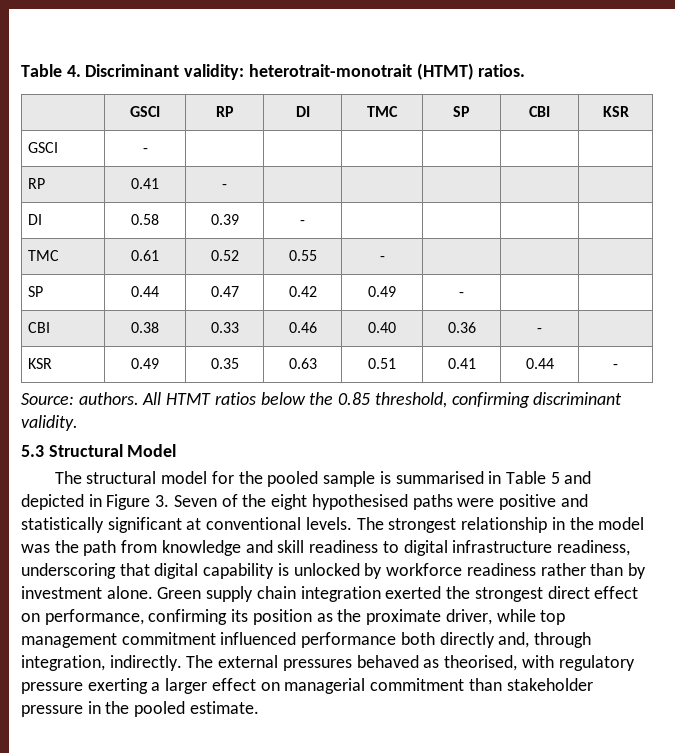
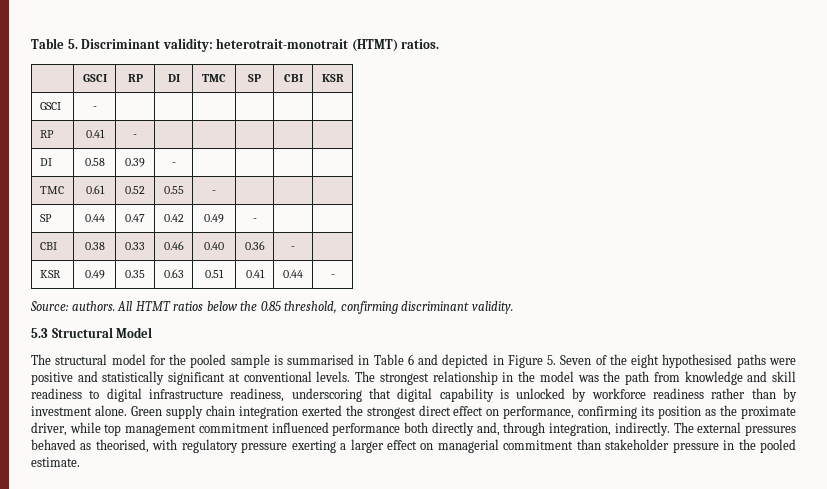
- Table 4. Discriminant validity: heterotrait-monotrait (HTMT) ratios.
+ Table 5. Discriminant validity: heterotrait-monotrait (HTMT) ratios.
- The structural model for the pooled sample is summarised in Table 5 and depicted in Figure 3. Seven of the eight hypothesised paths were positive and statistically significant at conventional levels.
+ The structural model for the pooled sample is summarised in Table 6 and depicted in Figure 5. Seven of the eight hypothesised paths were positive and statistically significant at conventional levels.

